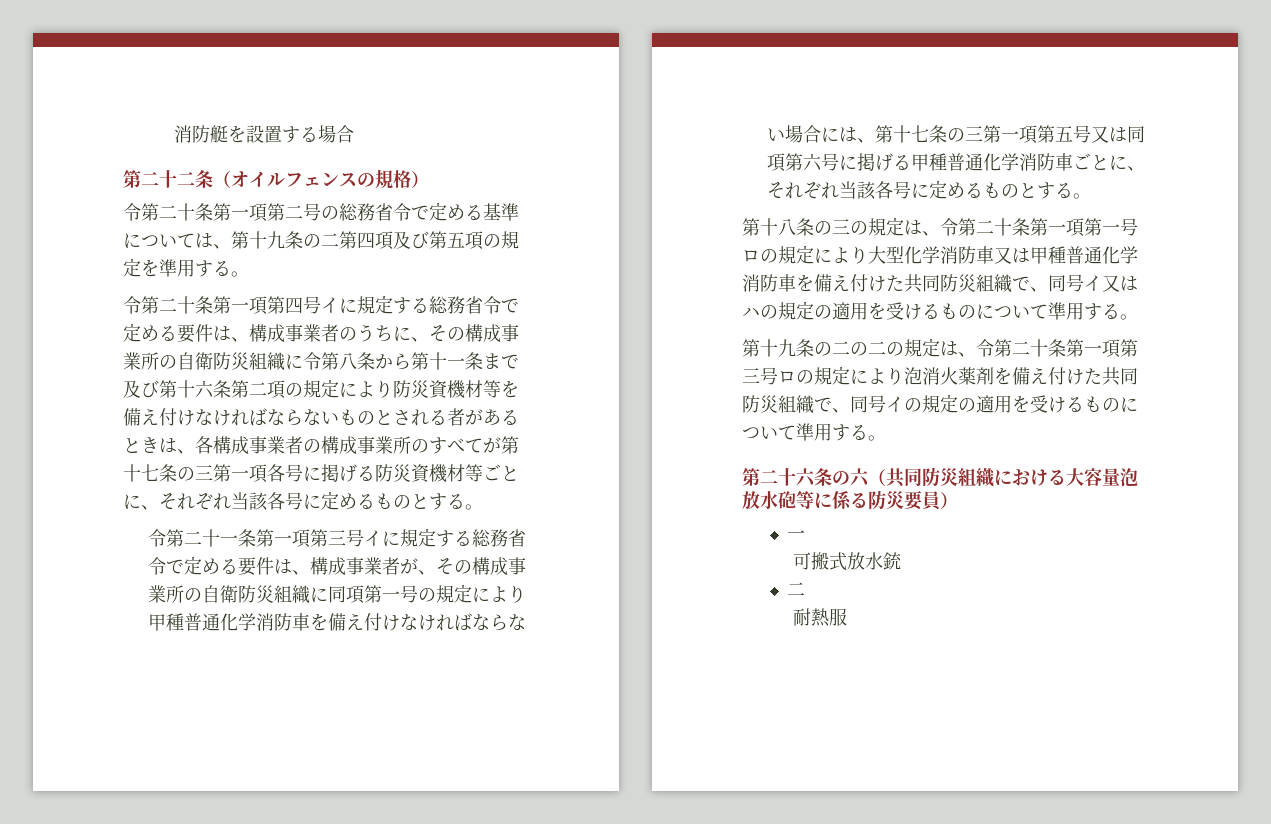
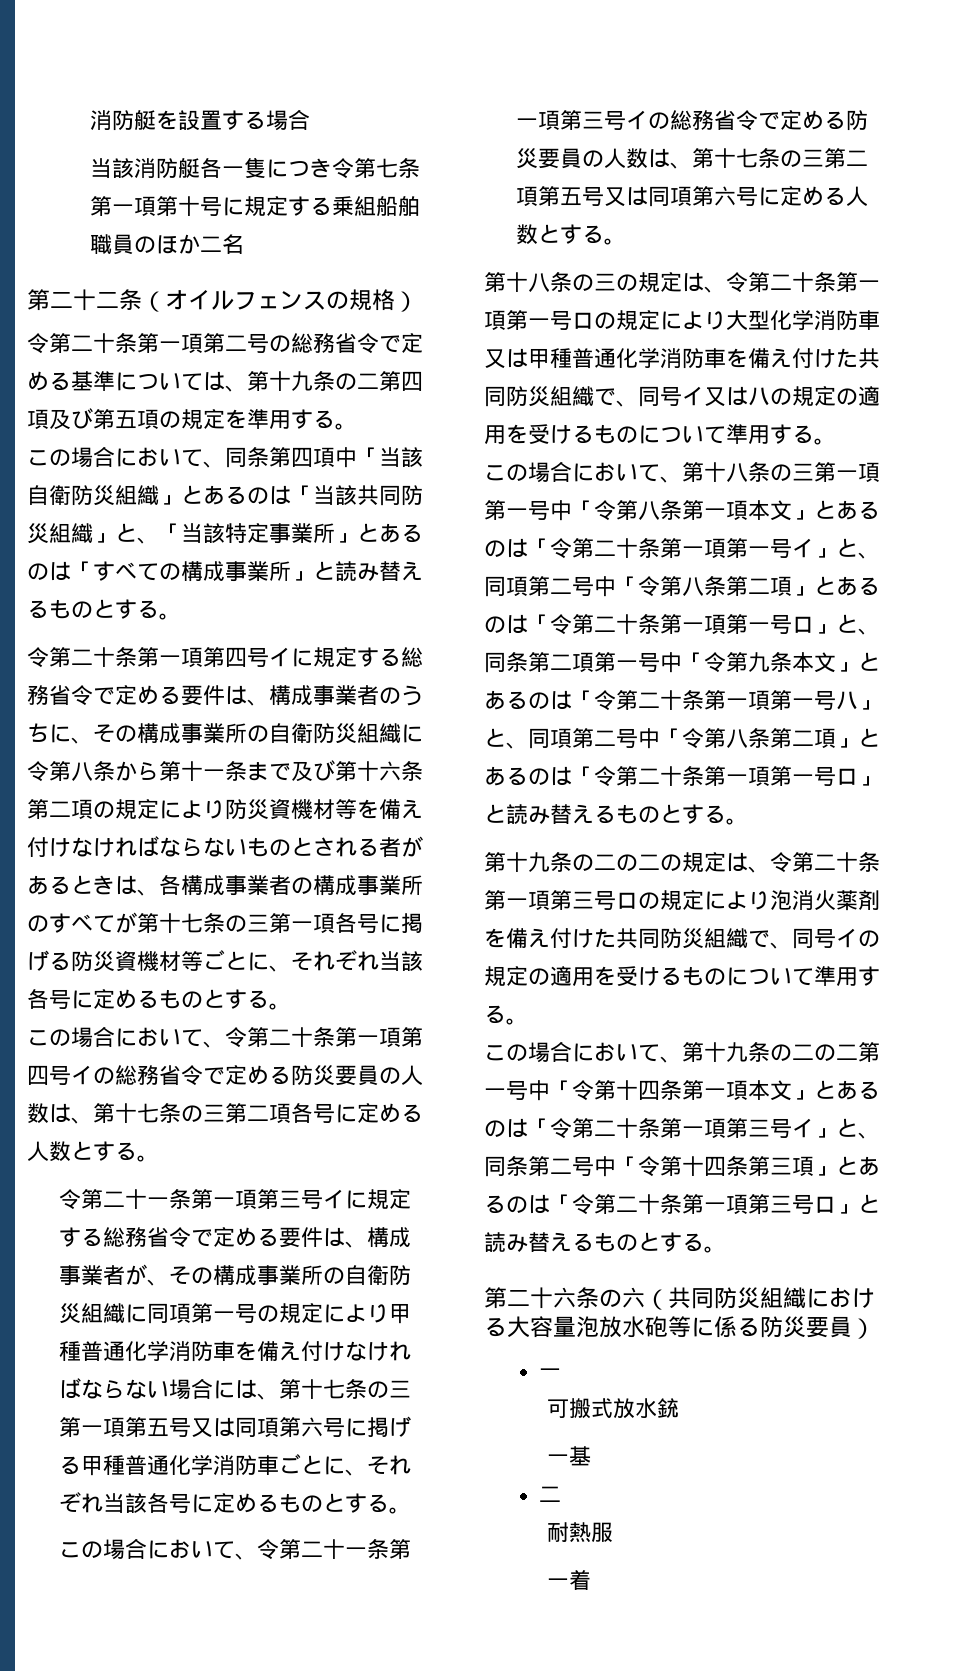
+ 当該消防艇各一隻につき令第七条第一項第十号に規定する乗組船舶職員のほか二名
+ この場合において、同条第四項中「当該自衛防災組織」とあるのは「当該共同防災組織」と、「当該特定事業所」とあるのは「すべての構成事業所」と読み替えるものとする。
+ この場合において、令第二十条第一項第四号イの総務省令で定める防災要員の人数は、第十七条の三第二項各号に定める人数とする。
+ この場合において、令第二十一条第一項第三号イの総務省令で定める防災要員の人数は、第十七条の三第二項第五号又は同項第六号に定める人数とする。
+ この場合において、第十八条の三第一項第一号中「令第八条第一項本文」とあるのは「令第二十条第一項第一号イ」と、同項第二号中「令第八条第二項」とあるのは「令第二十条第一項第一号ロ」と、同条第二項第一号中「令第九条本文」とあるのは「令第二十条第一項第一号ハ」と、同項第二号中「令第八条第二項」とあるのは「令第二十条第一項第一号ロ」と読み替えるものとする。
+ この場合において、第十九条の二の二第一号中「令第十四条第一項本文」とあるのは「令第二十条第一項第三号イ」と、同条第二号中「令第十四条第三項」とあるのは「令第二十条第一項第三号ロ」と読み替えるものとする。
+ 一基
+ 一着

